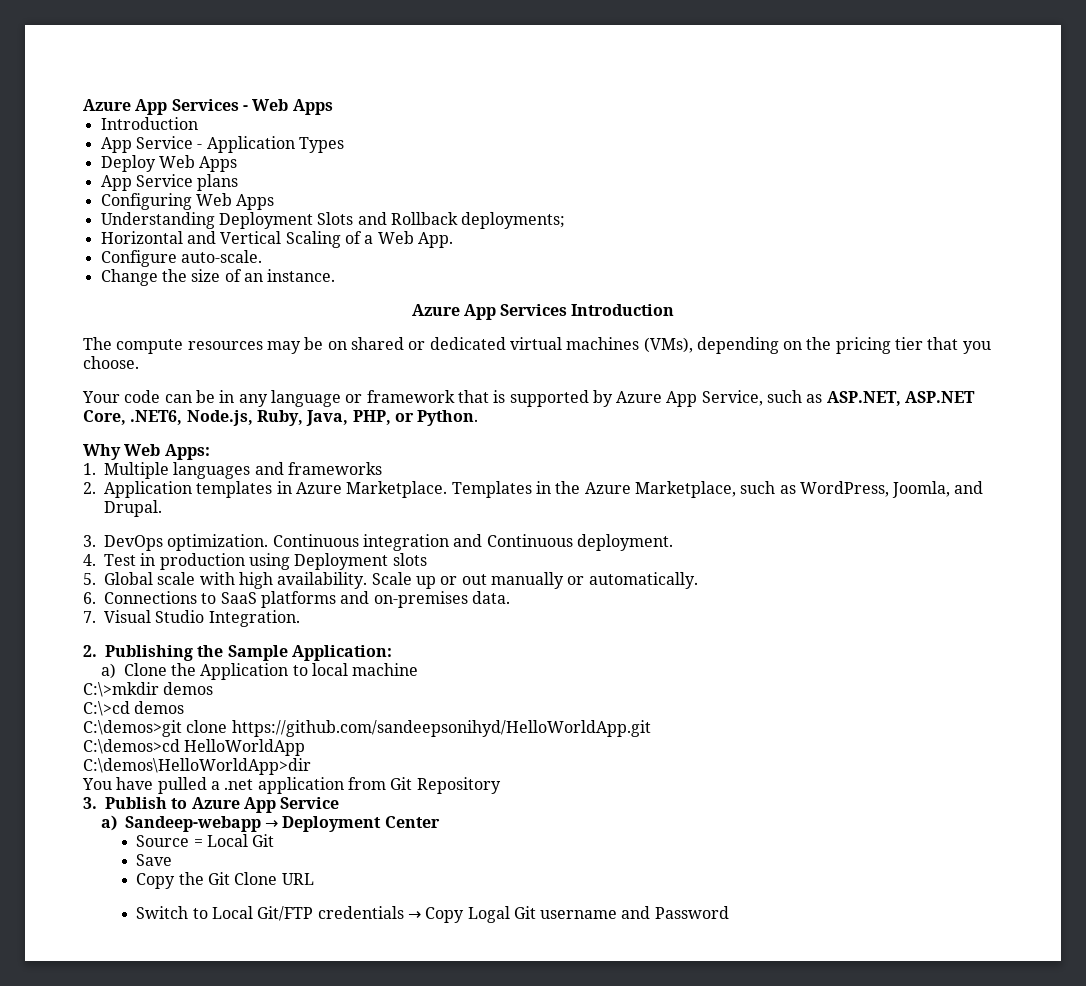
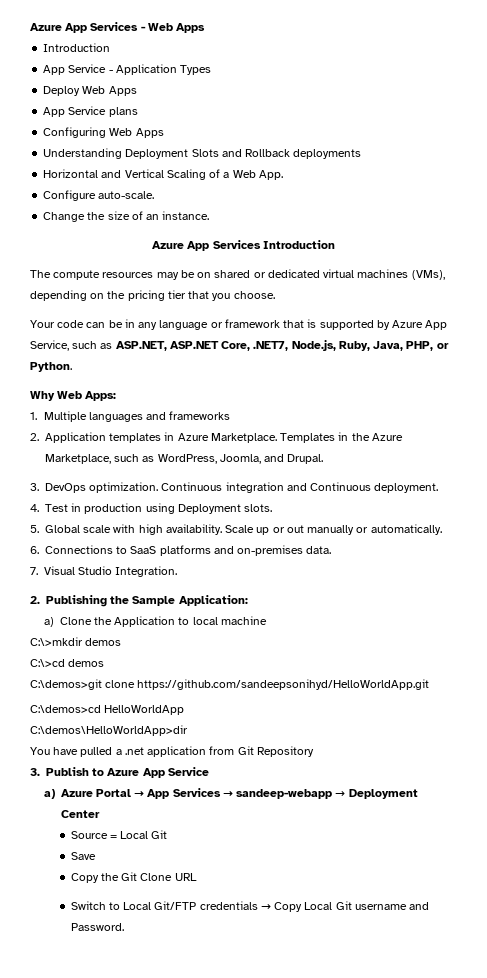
- Understanding Deployment Slots and Rollback deployments;
+ Understanding Deployment Slots and Rollback deployments
- Your code can be in any language or framework that is supported by Azure App Service, such as ASP.NET, ASP.NET Core, .NET6, Node.js, Ruby, Java, PHP, or Python.
+ Your code can be in any language or framework that is supported by Azure App Service, such as ASP.NET, ASP.NET Core, .NET7, Node.js, Ruby, Java, PHP, or Python.
- 4. Test in production using Deployment slots
+ 4. Test in production using Deployment slots.
- a) Sandeep-webapp → Deployment Center
+ a) Azure Portal → App Services → sandeep-webapp → Deployment Center
- Switch to Local Git/FTP credentials → Copy Logal Git username and Password
+ Switch to Local Git/FTP credentials → Copy Local Git username and Password.

